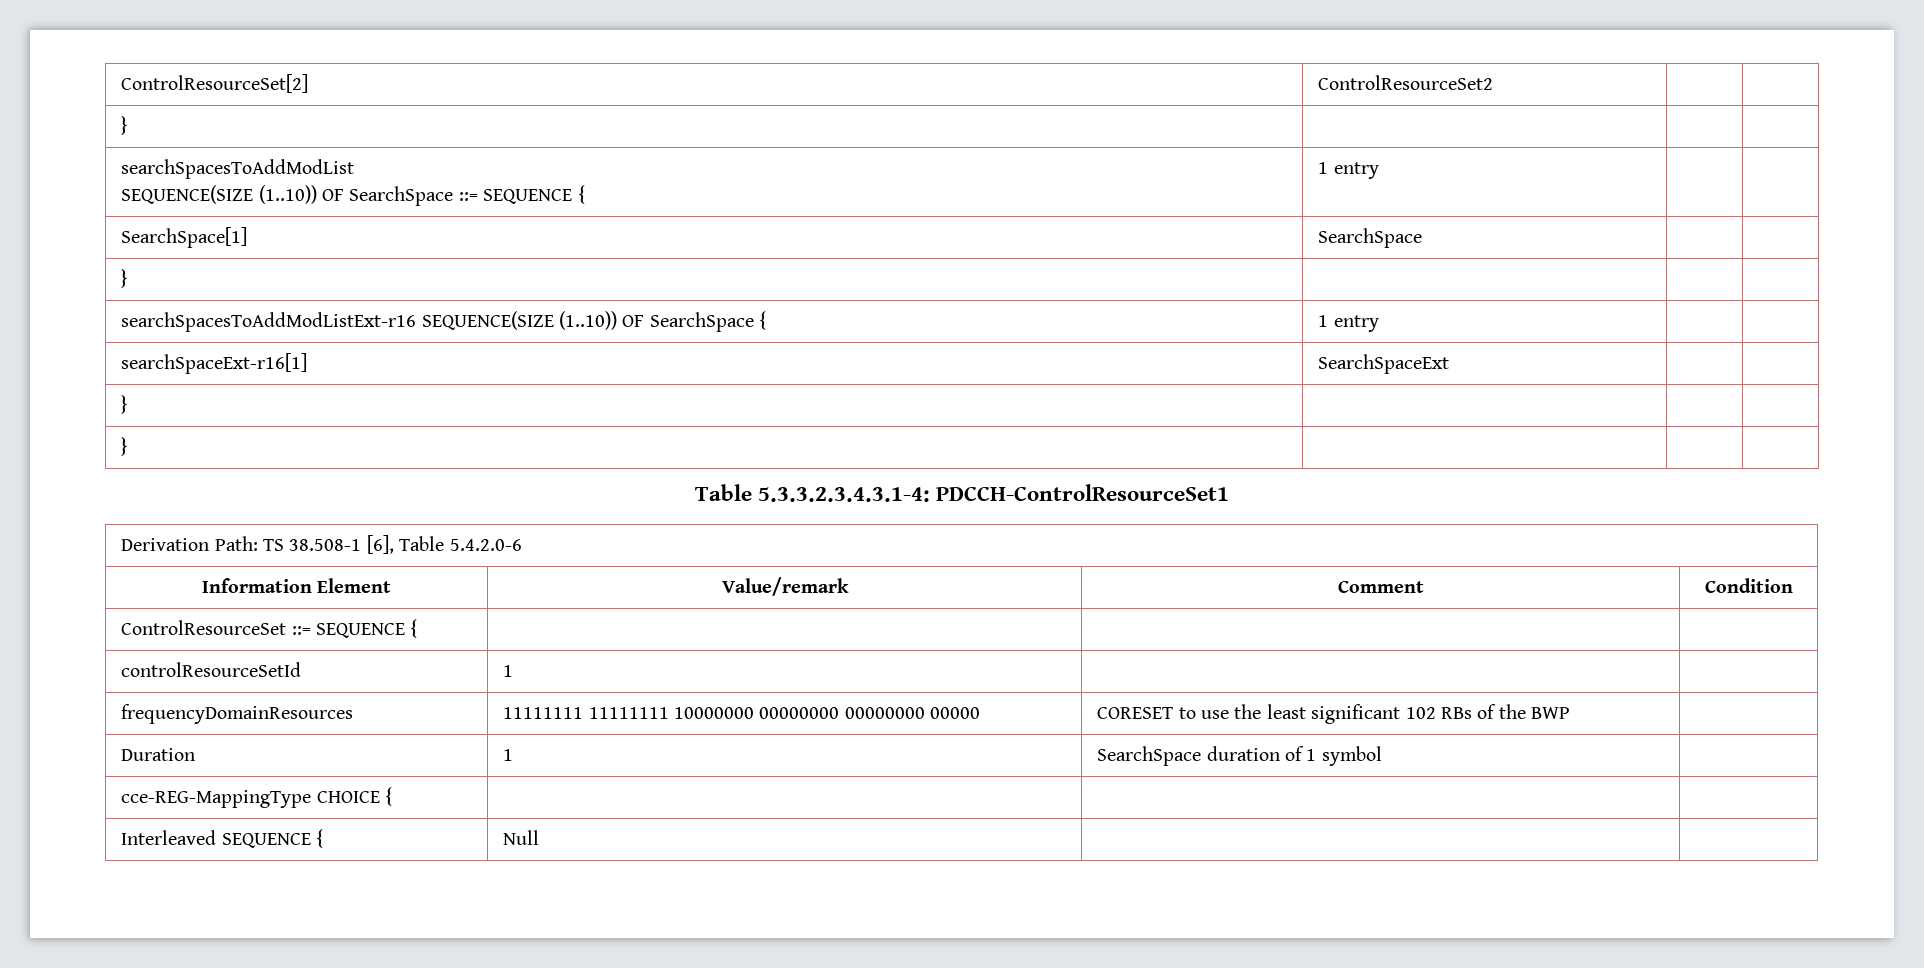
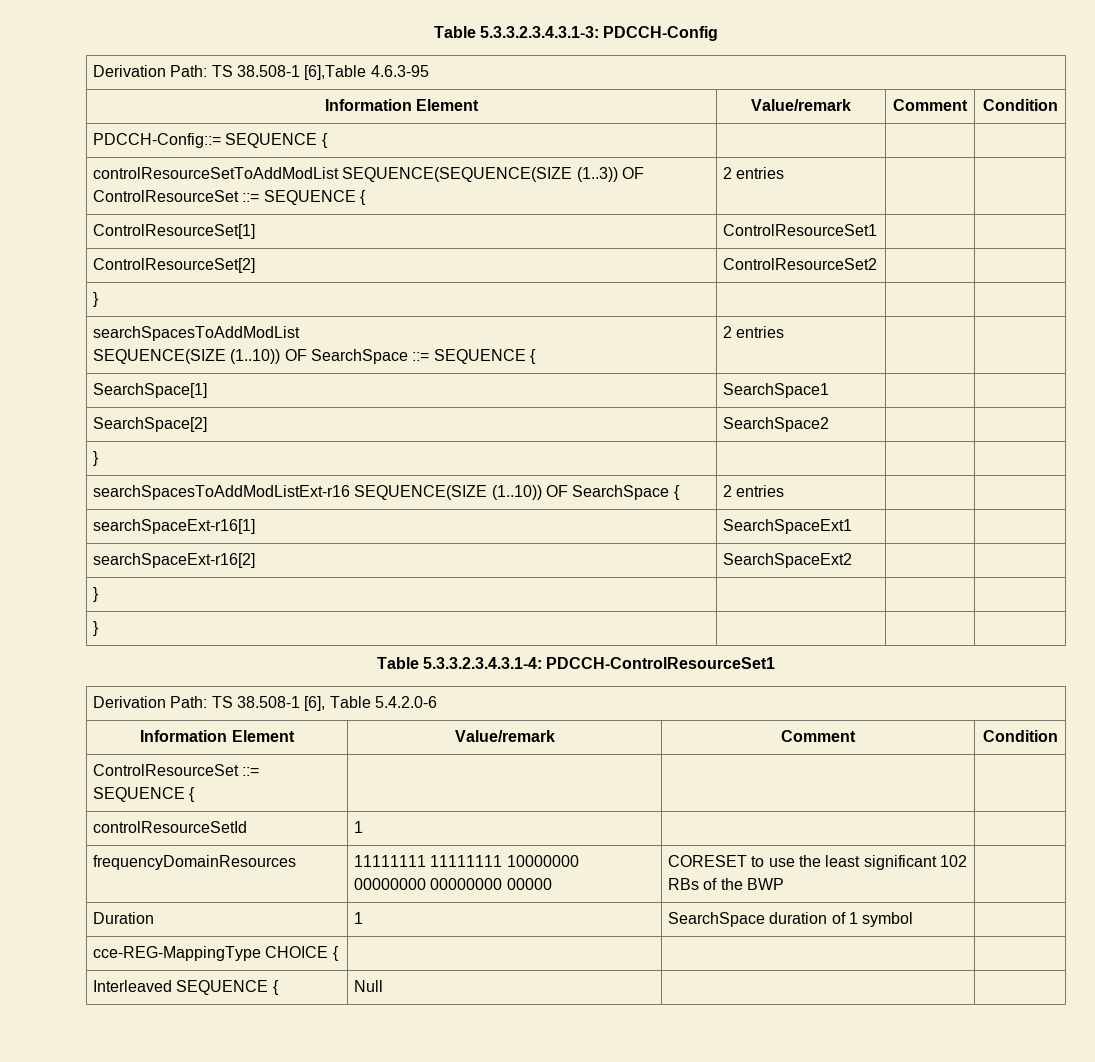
+ Table 5.3.3.2.3.4.3.1-3: PDCCH-Config
+ Derivation Path: TS 38.508-1 [6],Table 4.6.3-95
+ Information Element | Value/remark | Comment | Condition
+ PDCCH-Config::= SEQUENCE { | | |
+ controlResourceSetToAddModList SEQUENCE(SEQUENCE(SIZE (1..3)) OF ControlResourceSet ::= SEQUENCE { | 2 entries | |
+ ControlResourceSet[1] | ControlResourceSet1 | |
  searchSpacesToAddModList
- SEQUENCE(SIZE (1..10)) OF SearchSpace ::= SEQUENCE { | 1 entry | |
+ SEQUENCE(SIZE (1..10)) OF SearchSpace ::= SEQUENCE { | 2 entries | |
- SearchSpace[1] | SearchSpace | |
+ SearchSpace[1] | SearchSpace1 | |
+ SearchSpace[2] | SearchSpace2 | |
- searchSpacesToAddModListExt-r16 SEQUENCE(SIZE (1..10)) OF SearchSpace { | 1 entry | |
+ searchSpacesToAddModListExt-r16 SEQUENCE(SIZE (1..10)) OF SearchSpace { | 2 entries | |
- searchSpaceExt-r16[1] | SearchSpaceExt | |
+ searchSpaceExt-r16[1] | SearchSpaceExt1 | |
+ searchSpaceExt-r16[2] | SearchSpaceExt2 | |

